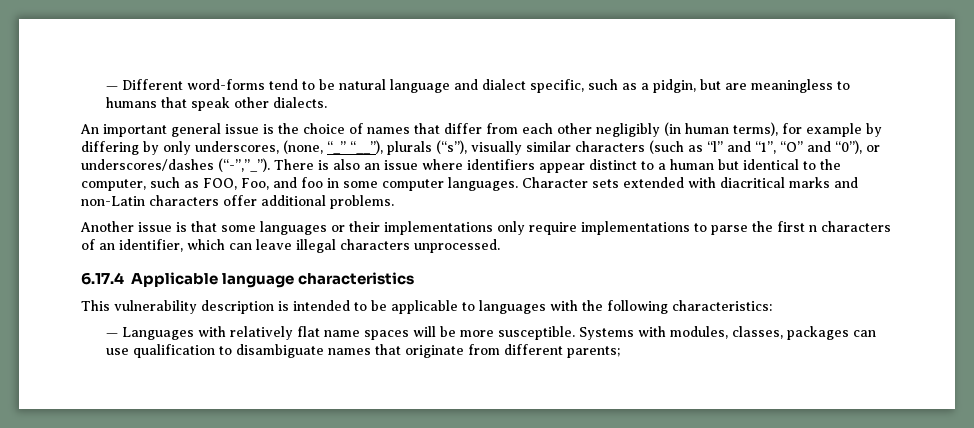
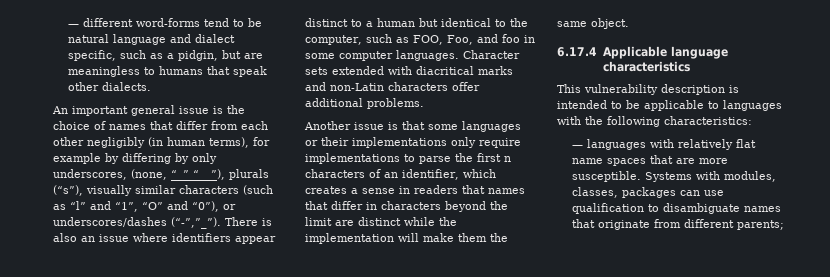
- — Different word-forms tend to be natural language and dialect specific, such as a pidgin, but are meaningless to humans that speak other dialects.
+ — different word-forms tend to be natural language and dialect specific, such as a pidgin, but are meaningless to humans that speak other dialects.
- Another issue is that some languages or their implementations only require implementations to parse the first n characters of an identifier, which can leave illegal characters unprocessed.
+ Another issue is that some languages or their implementations only require implementations to parse the first n characters of an identifier, which creates a sense in readers that names that differ in characters beyond the limit are distinct while the implementation will make them the same object.
- — Languages with relatively flat name spaces will be more susceptible.
+ — languages with relatively flat name spaces that are more susceptible.

